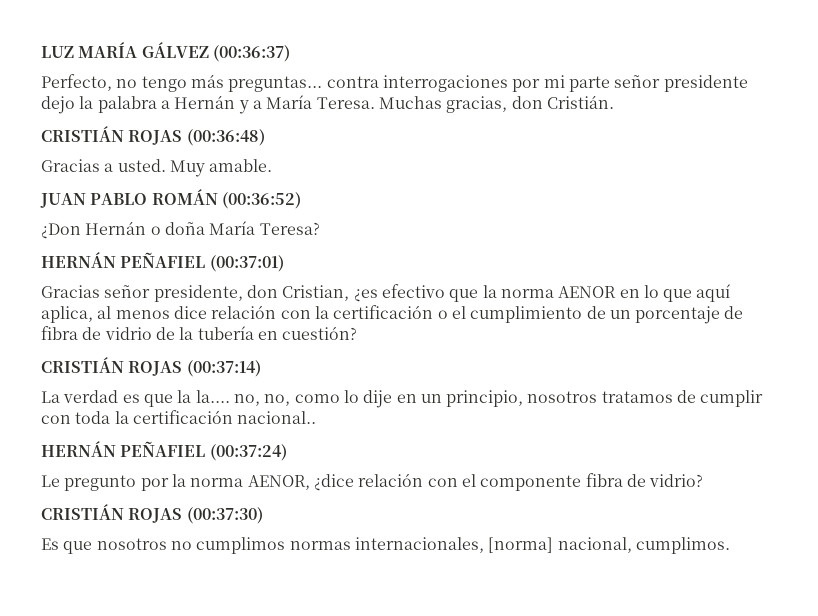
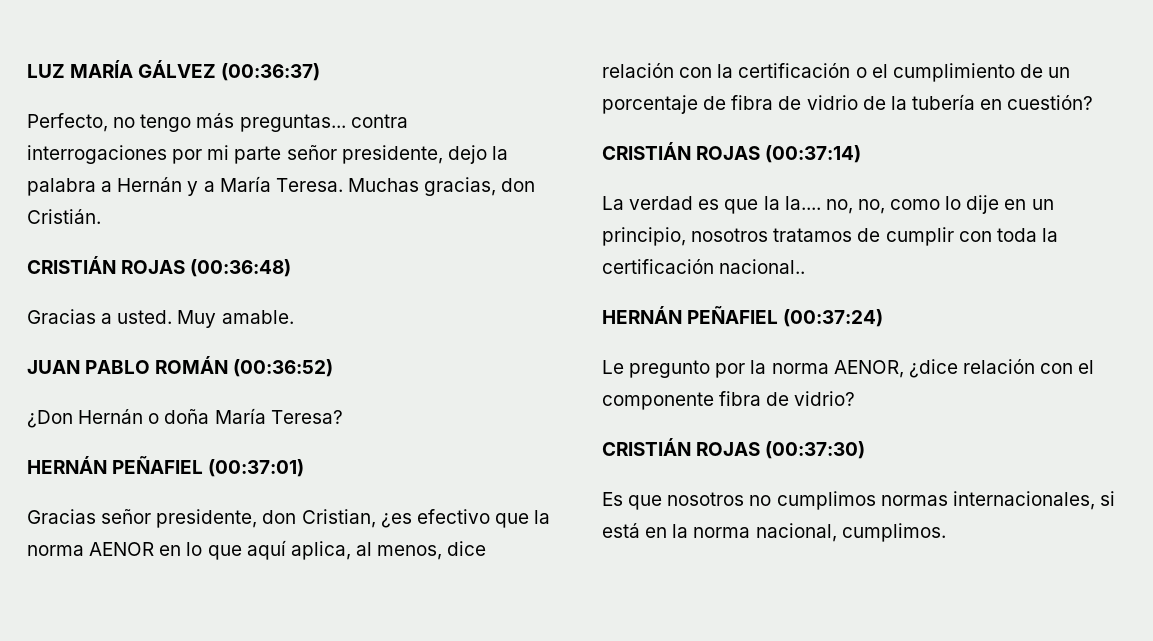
- Perfecto, no tengo más preguntas... contra interrogaciones por mi parte señor presidente dejo la palabra a Hernán y a María Teresa.
+ Perfecto, no tengo más preguntas... contra interrogaciones por mi parte señor presidente, dejo la palabra a Hernán y a María Teresa.
- Gracias señor presidente, don Cristian, ¿es efectivo que la norma AENOR en lo que aquí aplica, al menos dice relación con la certificación o el cumplimiento de un porcentaje de fibra de vidrio de la tubería en cuestión?
+ Gracias señor presidente, don Cristian, ¿es efectivo que la norma AENOR en lo que aquí aplica, al menos, dice relación con la certificación o el cumplimiento de un porcentaje de fibra de vidrio de la tubería en cuestión?
- Es que nosotros no cumplimos normas internacionales, [norma] nacional, cumplimos.
+ Es que nosotros no cumplimos normas internacionales, si está en la norma nacional, cumplimos.

